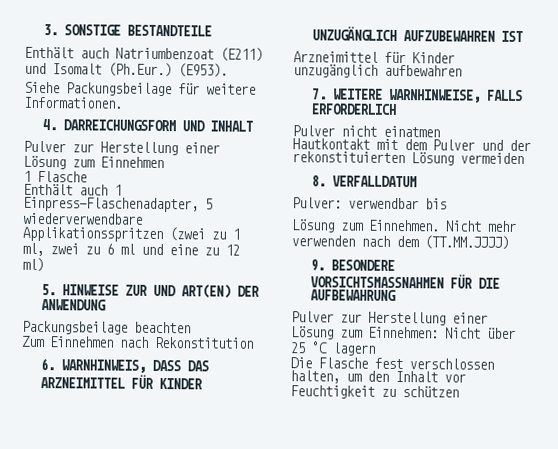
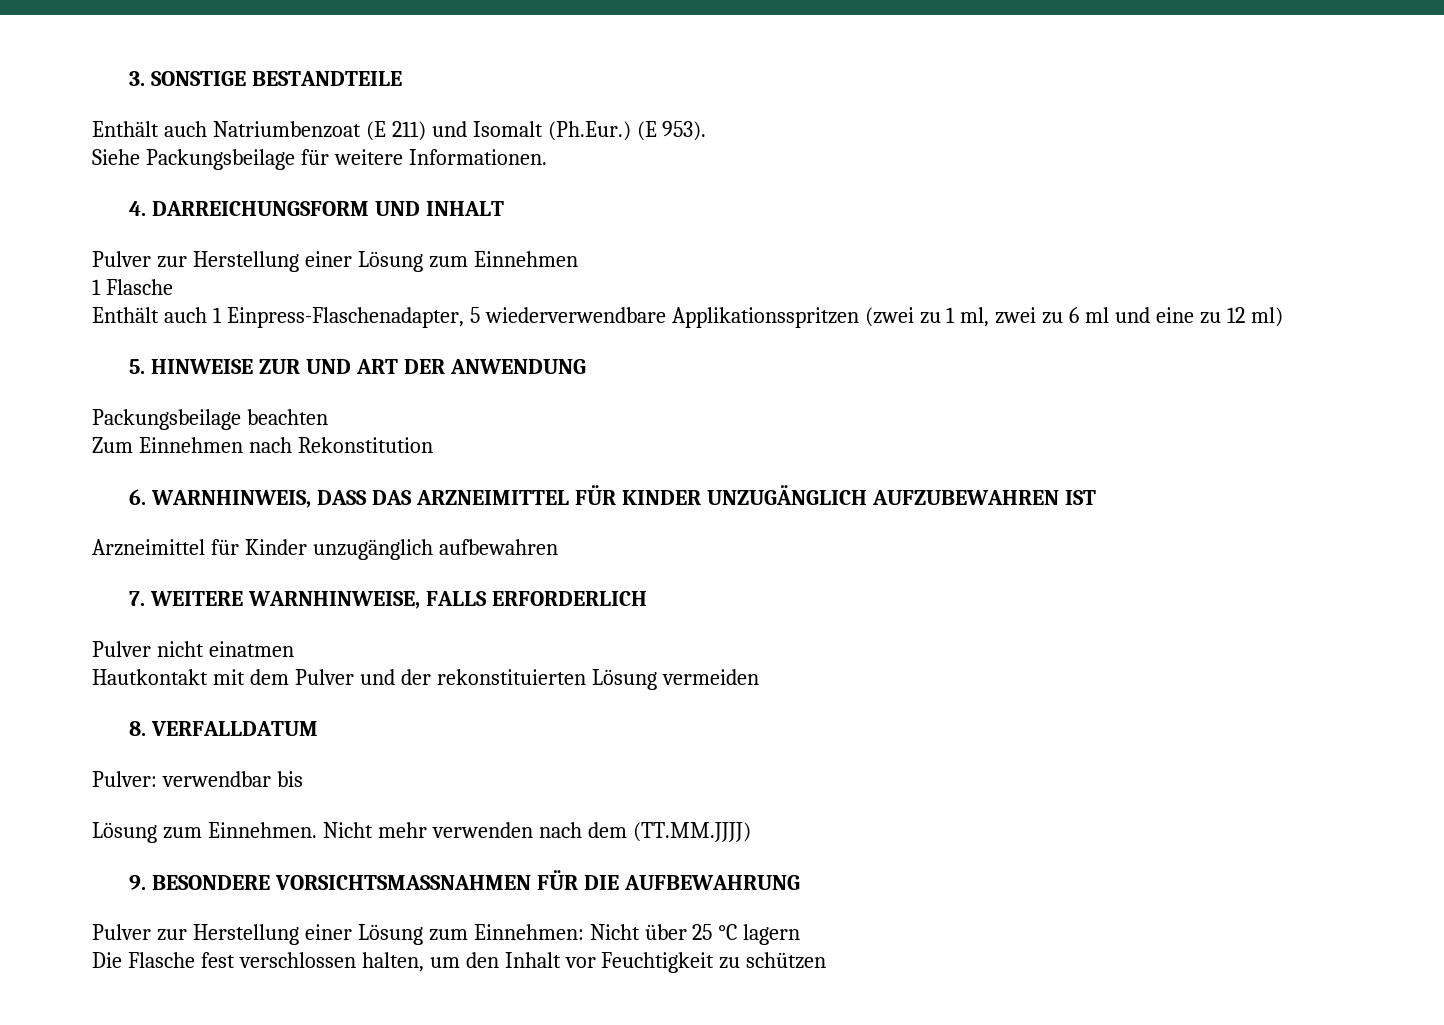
- Enthält auch Natriumbenzoat (E211) und Isomalt (Ph.Eur.) (E953).
+ Enthält auch Natriumbenzoat (E 211) und Isomalt (Ph.Eur.) (E 953).
- 5. HINWEISE ZUR UND ART(EN) DER ANWENDUNG
+ 5. HINWEISE ZUR UND ART DER ANWENDUNG

